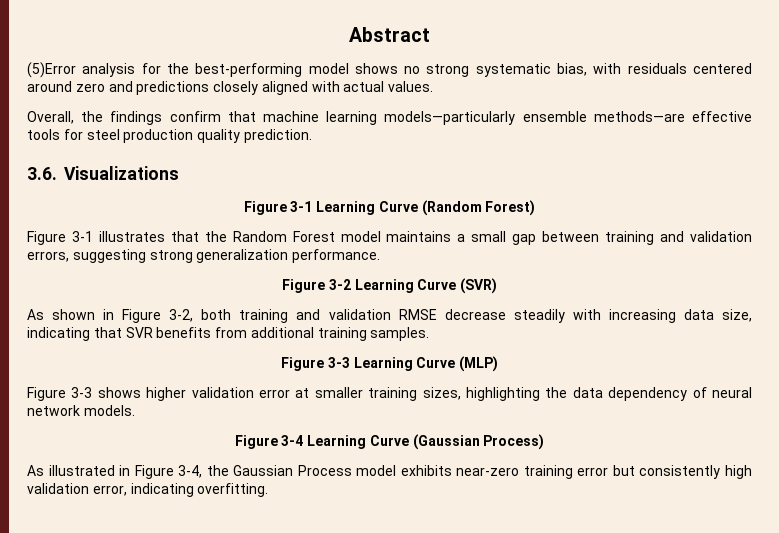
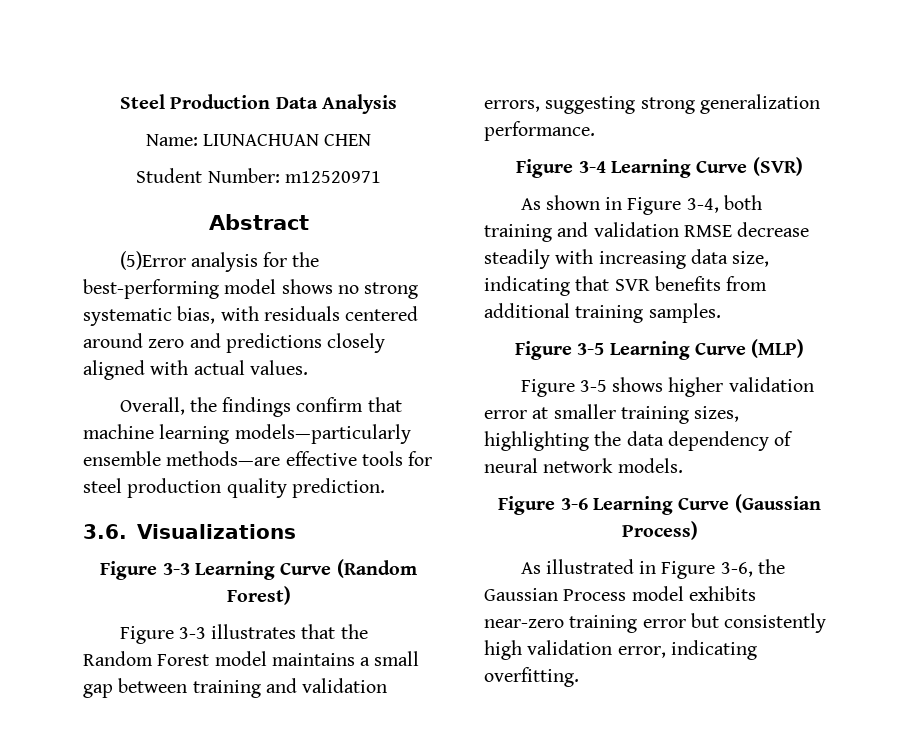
+ Steel Production Data Analysis
+ Name: LIUNACHUAN CHEN
+ Student Number: m12520971
- Figure 3-1 Learning Curve (Random Forest)
+ Figure 3-3 Learning Curve (Random Forest)
- Figure 3-1 illustrates that the Random Forest model maintains a small gap between training and validation errors, suggesting strong generalization performance.
+ Figure 3-3 illustrates that the Random Forest model maintains a small gap between training and validation errors, suggesting strong generalization performance.
- Figure 3-2 Learning Curve (SVR)
+ Figure 3-4 Learning Curve (SVR)
- As shown in Figure 3-2, both training and validation RMSE decrease steadily with increasing data size, indicating that SVR benefits from additional training samples.
+ As shown in Figure 3-4, both training and validation RMSE decrease steadily with increasing data size, indicating that SVR benefits from additional training samples.
- Figure 3-3 Learning Curve (MLP)
+ Figure 3-5 Learning Curve (MLP)
- Figure 3-3 shows higher validation error at smaller training sizes, highlighting the data dependency of neural network models.
+ Figure 3-5 shows higher validation error at smaller training sizes, highlighting the data dependency of neural network models.
- Figure 3-4 Learning Curve (Gaussian Process)
+ Figure 3-6 Learning Curve (Gaussian Process)
- As illustrated in Figure 3-4, the Gaussian Process model exhibits near-zero training error but consistently high validation error, indicating overfitting.
+ As illustrated in Figure 3-6, the Gaussian Process model exhibits near-zero training error but consistently high validation error, indicating overfitting.

